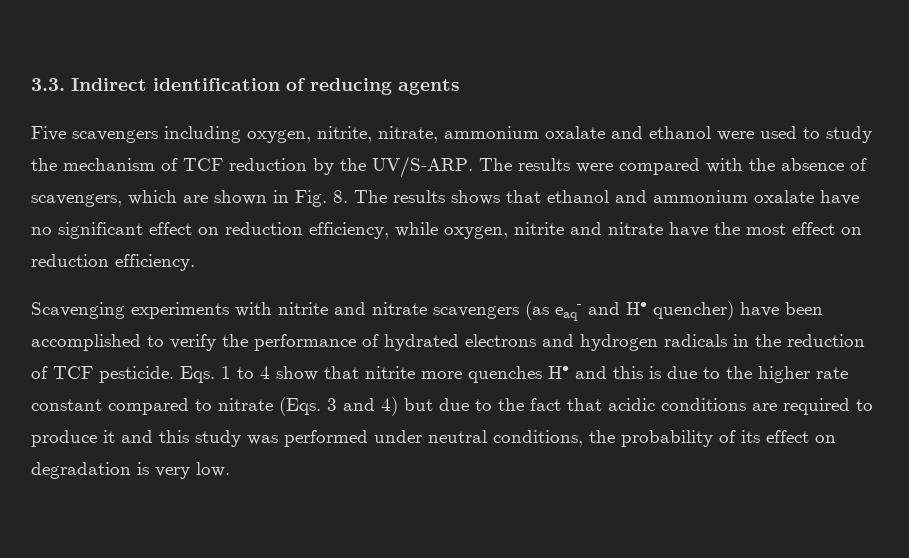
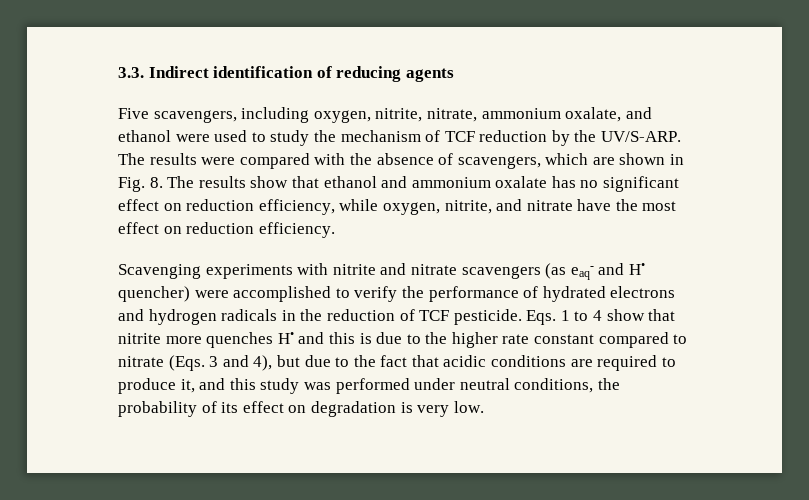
- Five scavengers including oxygen, nitrite, nitrate, ammonium oxalate and ethanol were used to study the mechanism of TCF reduction by the UV/S-ARP.
+ Five scavengers, including oxygen, nitrite, nitrate, ammonium oxalate, and ethanol were used to study the mechanism of TCF reduction by the UV/S-ARP.
- The results were compared with the absence of scavengers, which are shown in Fig. 8. The results shows that ethanol and ammonium oxalate have no significant effect on reduction efficiency, while oxygen, nitrite and nitrate have the most effect on reduction efficiency.
+ The results were compared with the absence of scavengers, which are shown in Fig. 8. The results show that ethanol and ammonium oxalate has no significant effect on reduction efficiency, while oxygen, nitrite, and nitrate have the most effect on reduction efficiency.
- Scavenging experiments with nitrite and nitrate scavengers (as eaq- and H• quencher) have been accomplished to verify the performance of hydrated electrons and hydrogen radicals in the reduction of TCF pesticide.
+ Scavenging experiments with nitrite and nitrate scavengers (as eaq- and H• quencher) were accomplished to verify the performance of hydrated electrons and hydrogen radicals in the reduction of TCF pesticide.
- Eqs. 1 to 4 show that nitrite more quenches H• and this is due to the higher rate constant compared to nitrate (Eqs. 3 and 4) but due to the fact that acidic conditions are required to produce it and this study was performed under neutral conditions, the probability of its effect on degradation is very low.
+ Eqs. 1 to 4 show that nitrite more quenches H• and this is due to the higher rate constant compared to nitrate (Eqs. 3 and 4), but due to the fact that acidic conditions are required to produce it, and this study was performed under neutral conditions, the probability of its effect on degradation is very low.

